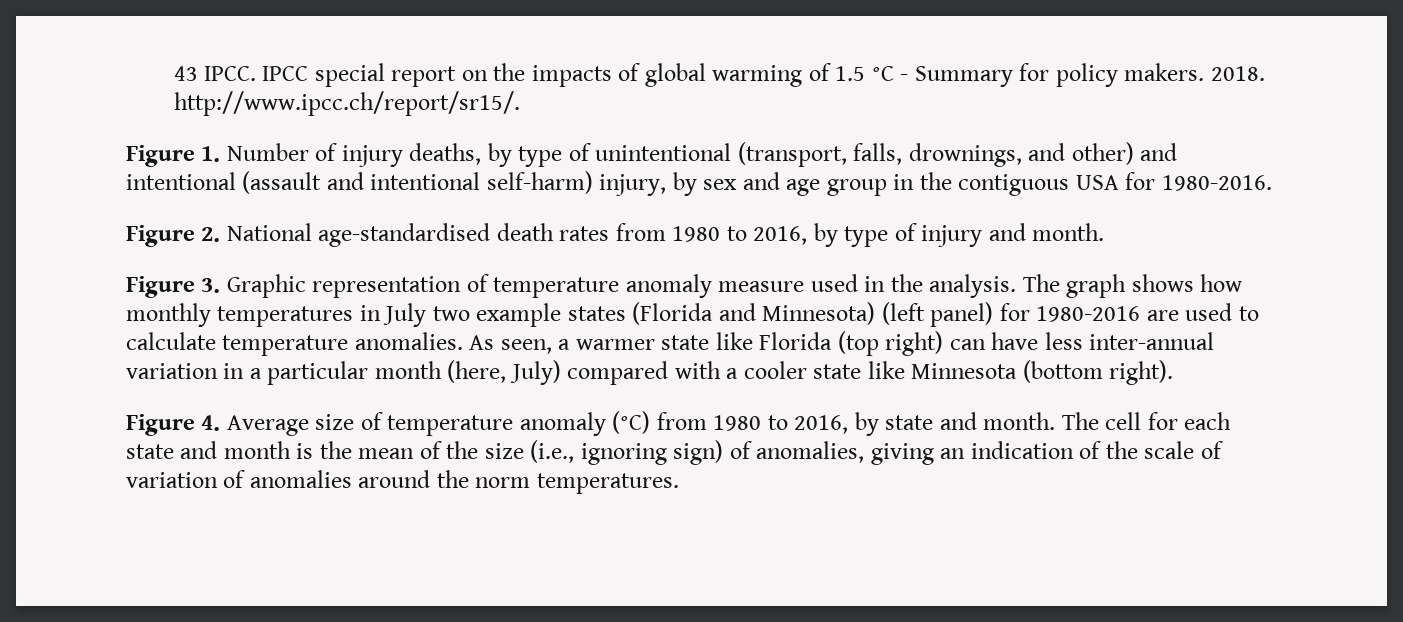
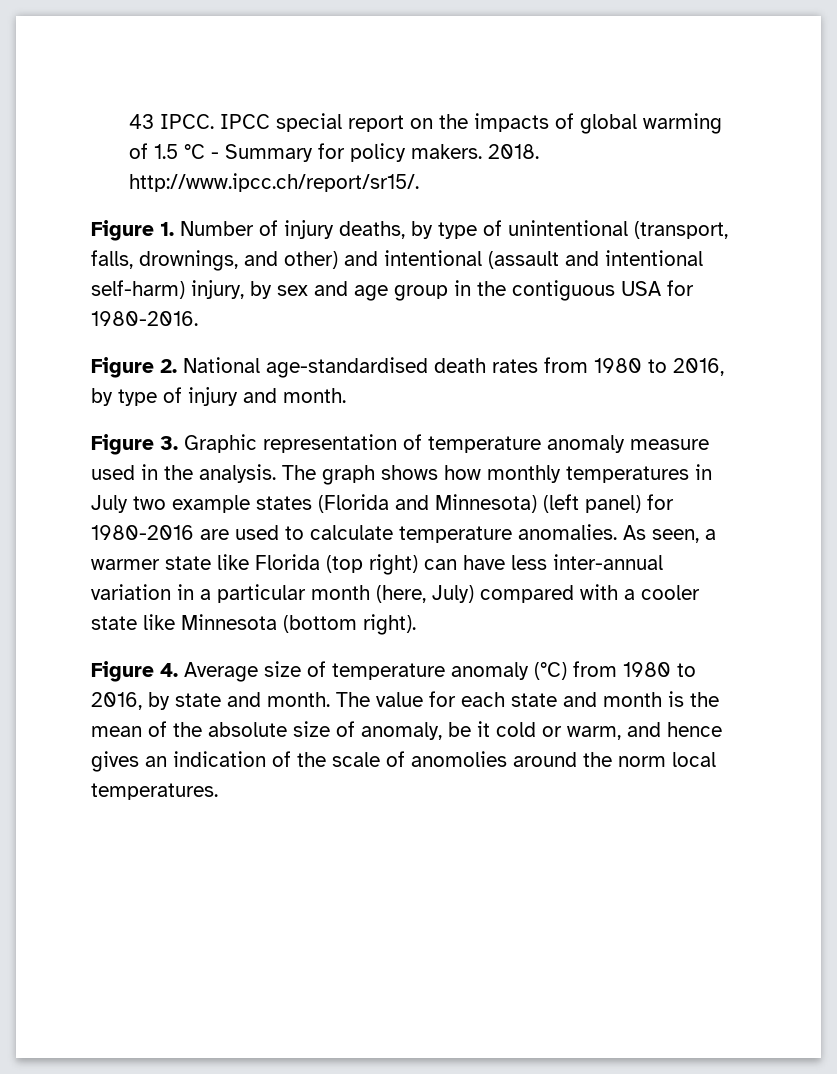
- The cell for each state and month is the mean of the size (i.e., ignoring sign) of anomalies, giving an indication of the scale of variation of anomalies around the norm temperatures.
+ The value for each state and month is the mean of the absolute size of anomaly, be it cold or warm, and hence gives an indication of the scale of anomolies around the norm local temperatures.

